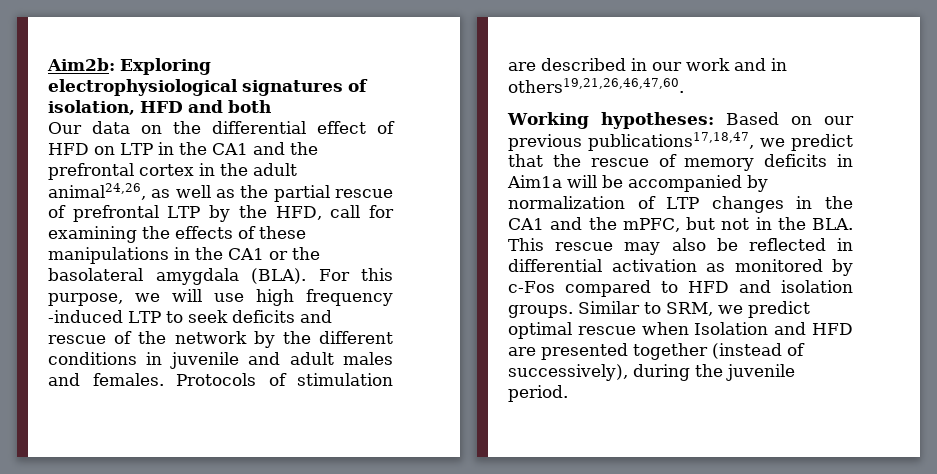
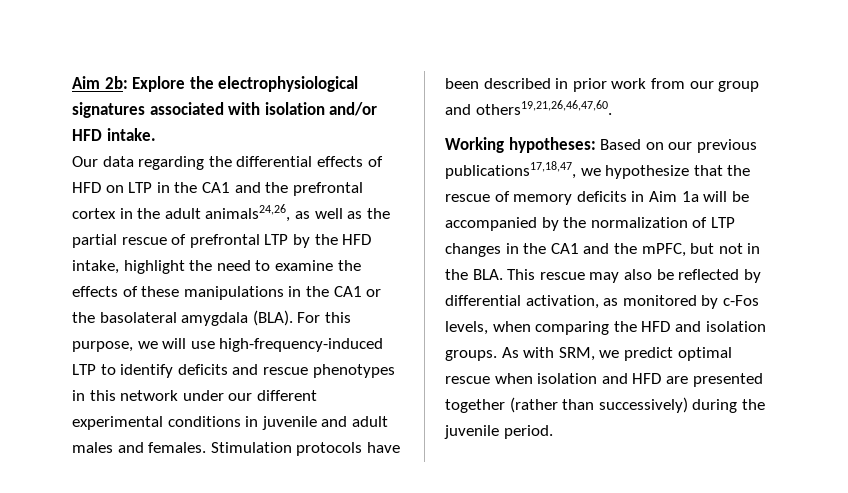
- Aim2b: Exploring electrophysiological signatures of isolation, HFD and both
+ Aim 2b: Explore the electrophysiological signatures associated with isolation and/or HFD intake.
- Our data on the differential effect of HFD on LTP in the CA1 and the prefrontal cortex in the adult animal24,26, as well as the partial rescue of prefrontal LTP by the HFD, call for examining the effects of these manipulations in the CA1 or the basolateral amygdala (BLA).
+ Our data regarding the differential effects of HFD on LTP in the CA1 and the prefrontal cortex in the adult animals24,26, as well as the partial rescue of prefrontal LTP by the HFD intake, highlight the need to examine the effects of these manipulations in the CA1 or the basolateral amygdala (BLA).
- For this purpose, we will use high frequency -induced LTP to seek deficits and rescue of the network by the different conditions in juvenile and adult males and females.
+ For this purpose, we will use high-frequency-induced LTP to identify deficits and rescue phenotypes in this network under our different experimental conditions in juvenile and adult males and females.
- Protocols of stimulation are described in our work and in others19,21,26,46,47,60.
+ Stimulation protocols have been described in prior work from our group and others19,21,26,46,47,60.
- Working hypotheses: Based on our previous publications17,18,47, we predict that the rescue of memory deficits in Aim1a will be accompanied by normalization of LTP changes in the CA1 and the mPFC, but not in the BLA. This rescue may also be reflected in differential activation as monitored by c-Fos compared to HFD and isolation groups.
+ Working hypotheses: Based on our previous publications17,18,47, we hypothesize that the rescue of memory deficits in Aim 1a will be accompanied by the normalization of LTP changes in the CA1 and the mPFC, but not in the BLA. This rescue may also be reflected by differential activation, as monitored by c-Fos levels, when comparing the HFD and isolation groups.
- Similar to SRM, we predict optimal rescue when Isolation and HFD are presented together (instead of successively), during the juvenile period.
+ As with SRM, we predict optimal rescue when isolation and HFD are presented together (rather than successively) during the juvenile period.

